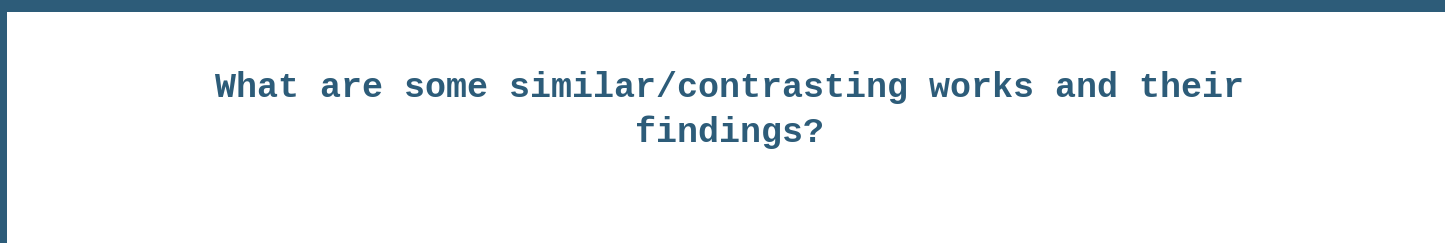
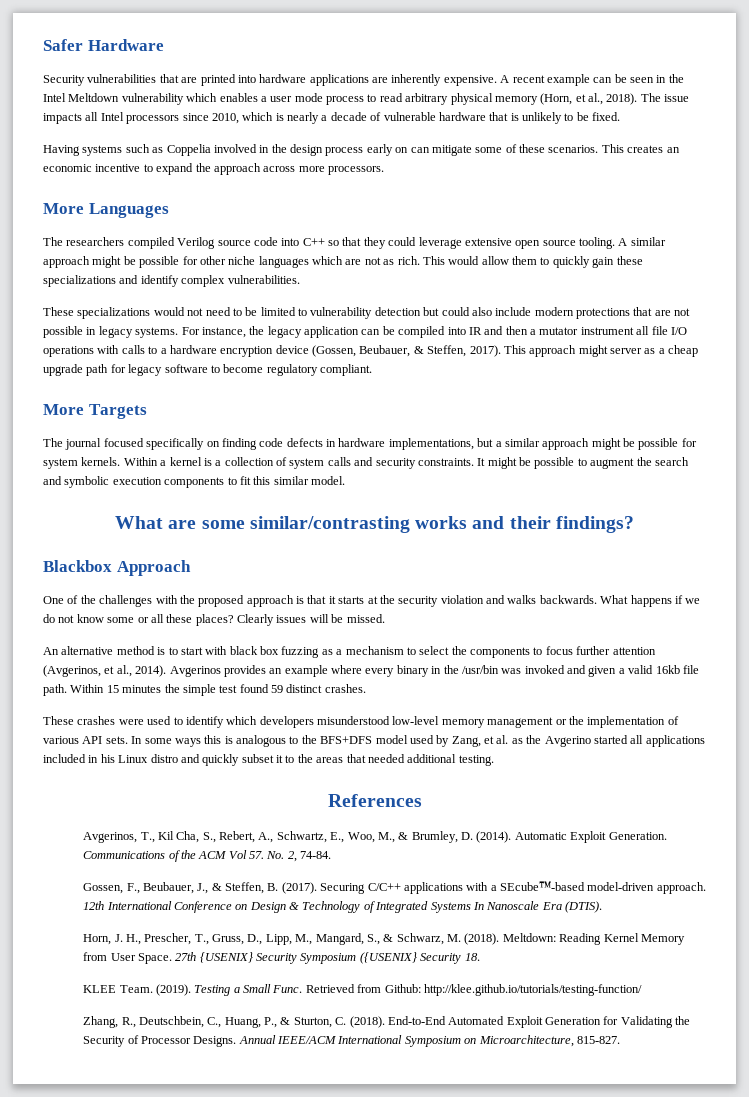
+ Safer Hardware
+ Security vulnerabilities that are printed into hardware applications are inherently expensive. A recent example can be seen in the Intel Meltdown vulnerability which enables a user mode process to read arbitrary physical memory (Horn, et al., 2018). The issue impacts all Intel processors since 2010, which is nearly a decade of vulnerable hardware that is unlikely to be fixed.
+ Having systems such as Coppelia involved in the design process early on can mitigate some of these scenarios. This creates an economic incentive to expand the approach across more processors.
+ More Languages
+ The researchers compiled Verilog source code into C++ so that they could leverage extensive open source tooling. A similar approach might be possible for other niche languages which are not as rich. This would allow them to quickly gain these specializations and identify complex vulnerabilities.
+ These specializations would not need to be limited to vulnerability detection but could also include modern protections that are not possible in legacy systems. For instance, the legacy application can be compiled into IR and then a mutator instrument all file I/O operations with calls to a hardware encryption device (Gossen, Beubauer, & Steffen, 2017). This approach might server as a cheap upgrade path for legacy software to become regulatory compliant.
+ More Targets
+ The journal focused specifically on finding code defects in hardware implementations, but a similar approach might be possible for system kernels. Within a kernel is a collection of system calls and security constraints. It might be possible to augment the search and symbolic execution components to fit this similar model.
+ Blackbox Approach
+ One of the challenges with the proposed approach is that it starts at the security violation and walks backwards. What happens if we do not know some or all these places? Clearly issues will be missed.
+ An alternative method is to start with black box fuzzing as a mechanism to select the components to focus further attention (Avgerinos, et al., 2014). Avgerinos provides an example where every binary in the /usr/bin was invoked and given a valid 16kb file path. Within 15 minutes the simple test found 59 distinct crashes.
+ These crashes were used to identify which developers misunderstood low-level memory management or the implementation of various API sets. In some ways this is analogous to the BFS+DFS model used by Zang, et al. as the Avgerino started all applications included in his Linux distro and quickly subset it to the areas that needed additional testing.
+ References
+ Avgerinos, T., Kil Cha, S., Rebert, A., Schwartz, E., Woo, M., & Brumley, D. (2014). Automatic Exploit Generation. Communications of the ACM Vol 57. No. 2, 74-84.
+ Gossen, F., Beubauer, J., & Steffen, B. (2017). Securing C/C++ applications with a SEcube™-based model-driven approach. 12th International Conference on Design & Technology of Integrated Systems In Nanoscale Era (DTIS).
+ Horn, J. H., Prescher, T., Gruss, D., Lipp, M., Mangard, S., & Schwarz, M. (2018). Meltdown: Reading Kernel Memory from User Space. 27th {USENIX} Security Symposium ({USENIX} Security 18.
+ KLEE Team. (2019). Testing a Small Func. Retrieved from Github: http://klee.github.io/tutorials/testing-function/
+ Zhang, R., Deutschbein, C., Huang, P., & Sturton, C. (2018). End-to-End Automated Exploit Generation for Validating the Security of Processor Designs. Annual IEEE/ACM International Symposium on Microarchitecture, 815-827.

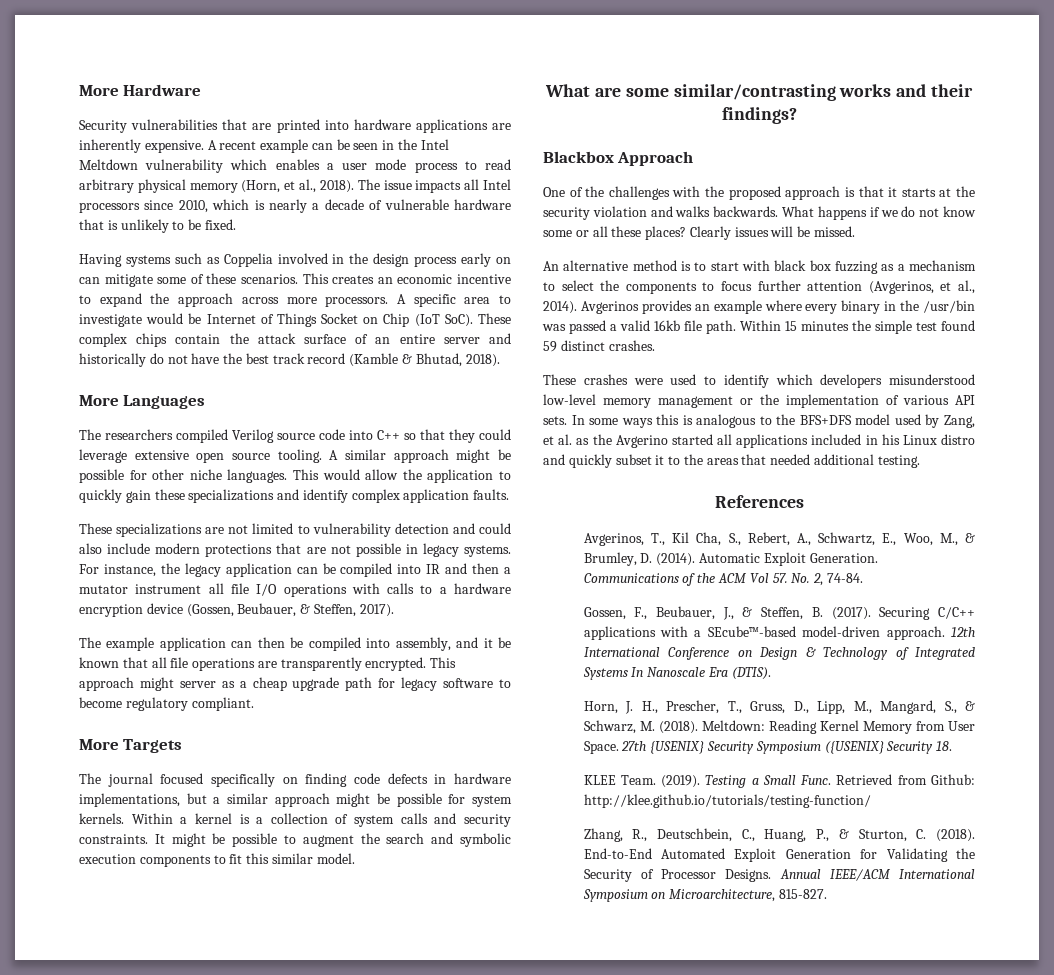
- Safer Hardware
+ More Hardware
+ A specific area to investigate would be Internet of Things Socket on Chip (IoT SoC). These complex chips contain the attack surface of an entire server and historically do not have the best track record (Kamble & Bhutad, 2018).
- A similar approach might be possible for other niche languages which are not as rich.
+ A similar approach might be possible for other niche languages.
- This would allow them to quickly gain these specializations and identify complex vulnerabilities.
+ This would allow the application to quickly gain these specializations and identify complex application faults.
- These specializations would not need to be limited to vulnerability detection but could also include modern protections that are not possible in legacy systems.
+ These specializations are not limited to vulnerability detection and could also include modern protections that are not possible in legacy systems.
- For instance, the legacy application can be compiled into IR and then a mutator instrument all file I/O operations with calls to a hardware encryption device (Gossen, Beubauer, & Steffen, 2017). This approach might server as a cheap upgrade path for legacy software to become regulatory compliant.
+ For instance, the legacy application can be compiled into IR and then a mutator instrument all file I/O operations with calls to a hardware encryption device (Gossen, Beubauer, & Steffen, 2017).
+ The example application can then be compiled into assembly, and it be known that all file operations are transparently encrypted. This approach might server as a cheap upgrade path for legacy software to become regulatory compliant.
- Avgerinos provides an example where every binary in the /usr/bin was invoked and given a valid 16kb file path.
+ Avgerinos provides an example where every binary in the /usr/bin was passed a valid 16kb file path.

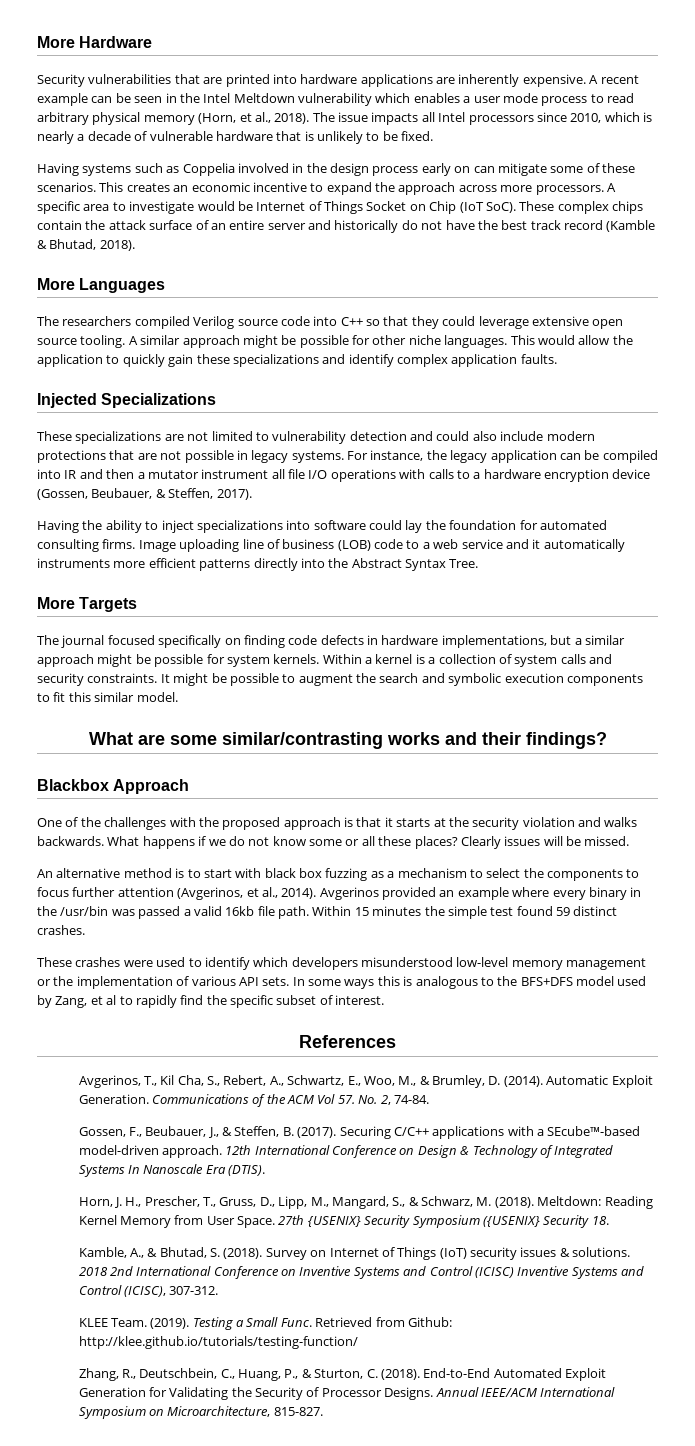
+ Injected Specializations
- The example application can then be compiled into assembly, and it be known that all file operations are transparently encrypted. This approach might server as a cheap upgrade path for legacy software to become regulatory compliant.
+ Having the ability to inject specializations into software could lay the foundation for automated consulting firms. Image uploading line of business (LOB) code to a web service and it automatically instruments more efficient patterns directly into the Abstract Syntax Tree.
- Avgerinos provides an example where every binary in the /usr/bin was passed a valid 16kb file path.
+ Avgerinos provided an example where every binary in the /usr/bin was passed a valid 16kb file path.
- In some ways this is analogous to the BFS+DFS model used by Zang, et al. as the Avgerino started all applications included in his Linux distro and quickly subset it to the areas that needed additional testing.
+ In some ways this is analogous to the BFS+DFS model used by Zang, et al to rapidly find the specific subset of interest.
+ Kamble, A., & Bhutad, S. (2018). Survey on Internet of Things (IoT) security issues & solutions. 2018 2nd International Conference on Inventive Systems and Control (ICISC) Inventive Systems and Control (ICISC), 307-312.

